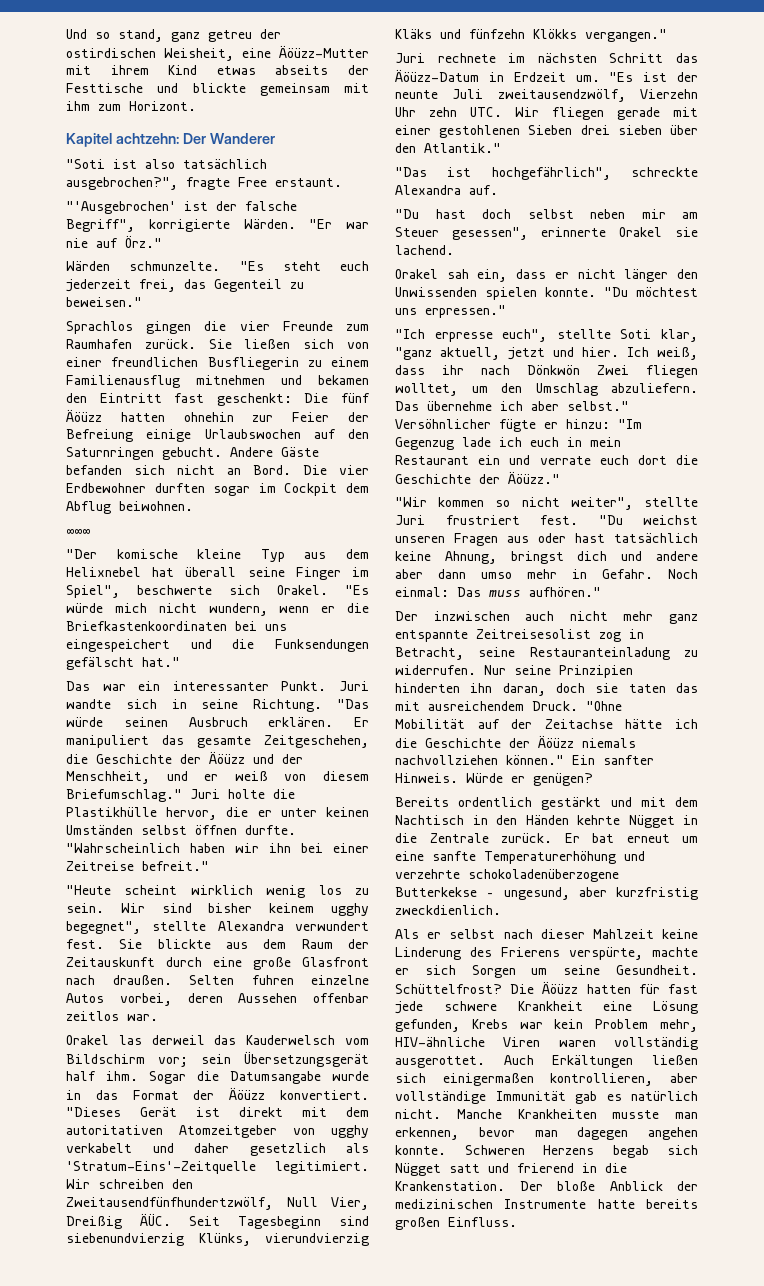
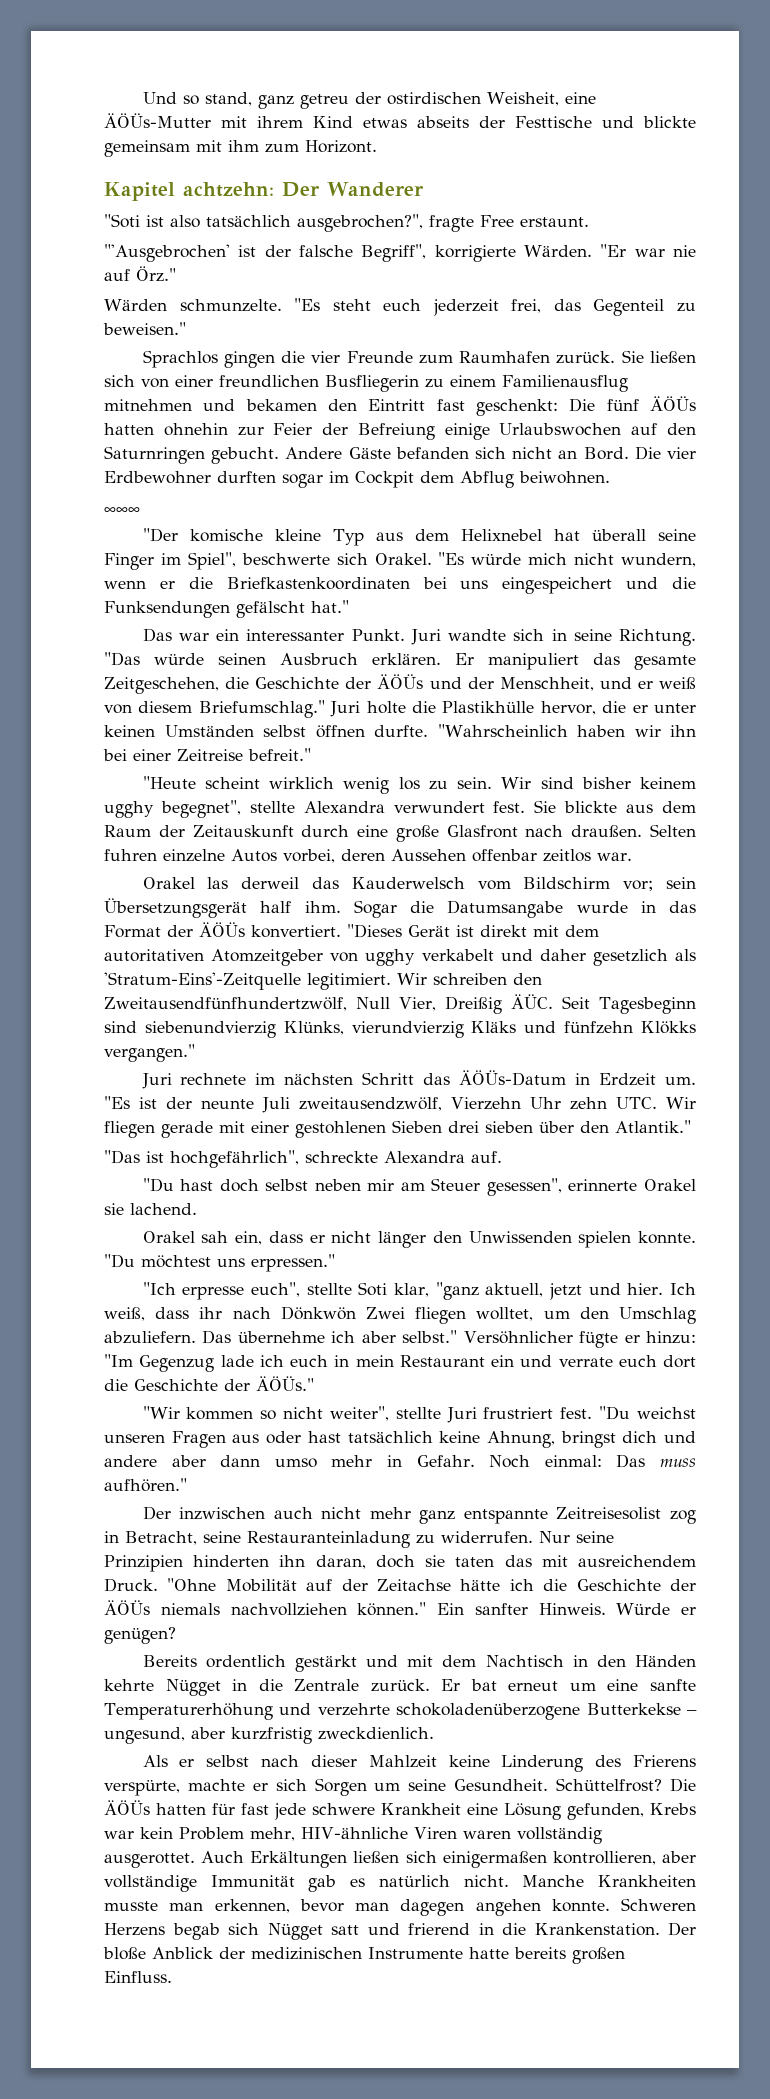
- Und so stand, ganz getreu der ostirdischen Weisheit, eine Äöüzz-Mutter mit ihrem Kind etwas abseits der Festtische und blickte gemeinsam mit ihm zum Horizont.
+ Und so stand, ganz getreu der ostirdischen Weisheit, eine ÄÖÜs-Mutter mit ihrem Kind etwas abseits der Festtische und blickte gemeinsam mit ihm zum Horizont.
- Sie ließen sich von einer freundlichen Busfliegerin zu einem Familienausflug mitnehmen und bekamen den Eintritt fast geschenkt: Die fünf Äöüzz hatten ohnehin zur Feier der Befreiung einige Urlaubswochen auf den Saturnringen gebucht.
+ Sie ließen sich von einer freundlichen Busfliegerin zu einem Familienausflug mitnehmen und bekamen den Eintritt fast geschenkt: Die fünf ÄÖÜs hatten ohnehin zur Feier der Befreiung einige Urlaubswochen auf den Saturnringen gebucht.
- Er manipuliert das gesamte Zeitgeschehen, die Geschichte der Äöüzz und der Menschheit, und er weiß von diesem Briefumschlag."
+ Er manipuliert das gesamte Zeitgeschehen, die Geschichte der ÄÖÜs und der Menschheit, und er weiß von diesem Briefumschlag."
- Sogar die Datumsangabe wurde in das Format der Äöüzz konvertiert.
+ Sogar die Datumsangabe wurde in das Format der ÄÖÜs konvertiert.
- Juri rechnete im nächsten Schritt das Äöüzz-Datum in Erdzeit um.
+ Juri rechnete im nächsten Schritt das ÄÖÜs-Datum in Erdzeit um.
- Versöhnlicher fügte er hinzu: "Im Gegenzug lade ich euch in mein Restaurant ein und verrate euch dort die Geschichte der Äöüzz."
+ Versöhnlicher fügte er hinzu: "Im Gegenzug lade ich euch in mein Restaurant ein und verrate euch dort die Geschichte der ÄÖÜs."
- "Ohne Mobilität auf der Zeitachse hätte ich die Geschichte der Äöüzz niemals nachvollziehen können."
+ "Ohne Mobilität auf der Zeitachse hätte ich die Geschichte der ÄÖÜs niemals nachvollziehen können."
- Die Äöüzz hatten für fast jede schwere Krankheit eine Lösung gefunden, Krebs war kein Problem mehr, HIV-ähnliche Viren waren vollständig ausgerottet.
+ Die ÄÖÜs hatten für fast jede schwere Krankheit eine Lösung gefunden, Krebs war kein Problem mehr, HIV-ähnliche Viren waren vollständig ausgerottet.

